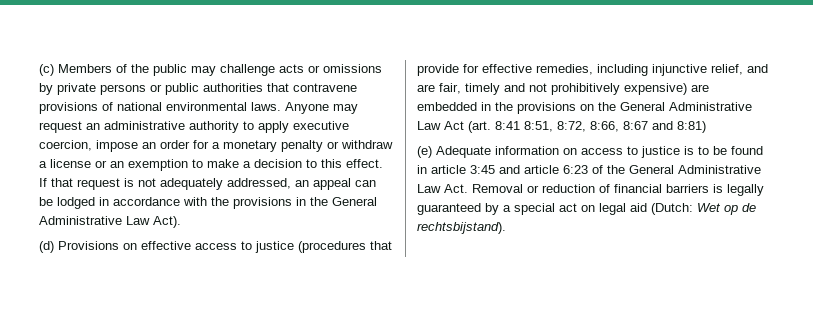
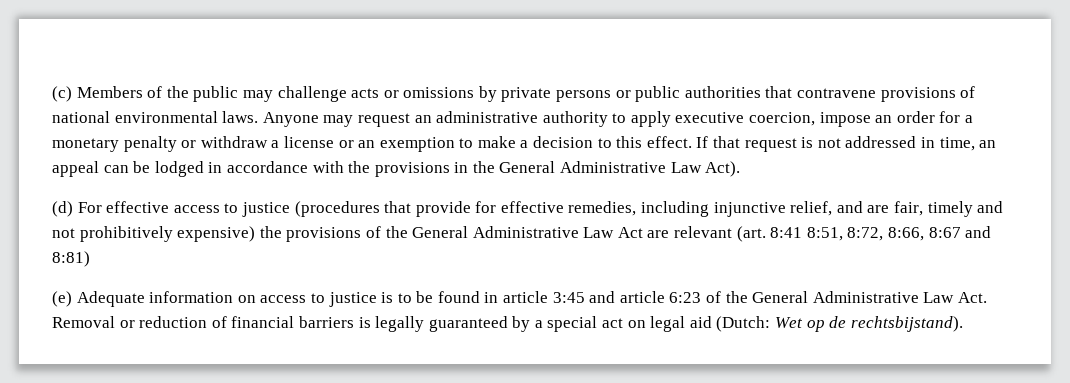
- If that request is not adequately addressed, an appeal can be lodged in accordance with the provisions in the General Administrative Law Act).
+ If that request is not addressed in time, an appeal can be lodged in accordance with the provisions in the General Administrative Law Act).
- (d) Provisions on effective access to justice (procedures that provide for effective remedies, including injunctive relief, and are fair, timely and not prohibitively expensive) are embedded in the provisions on the General Administrative Law Act (art. 8:41 8:51, 8:72, 8:66, 8:67 and 8:81)
+ (d) For effective access to justice (procedures that provide for effective remedies, including injunctive relief, and are fair, timely and not prohibitively expensive) the provisions of the General Administrative Law Act are relevant (art. 8:41 8:51, 8:72, 8:66, 8:67 and 8:81)

